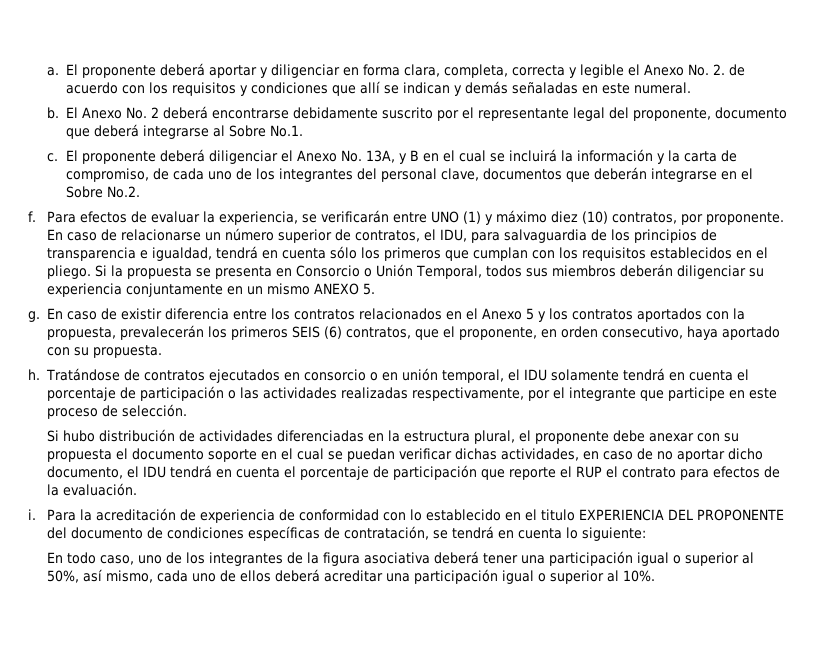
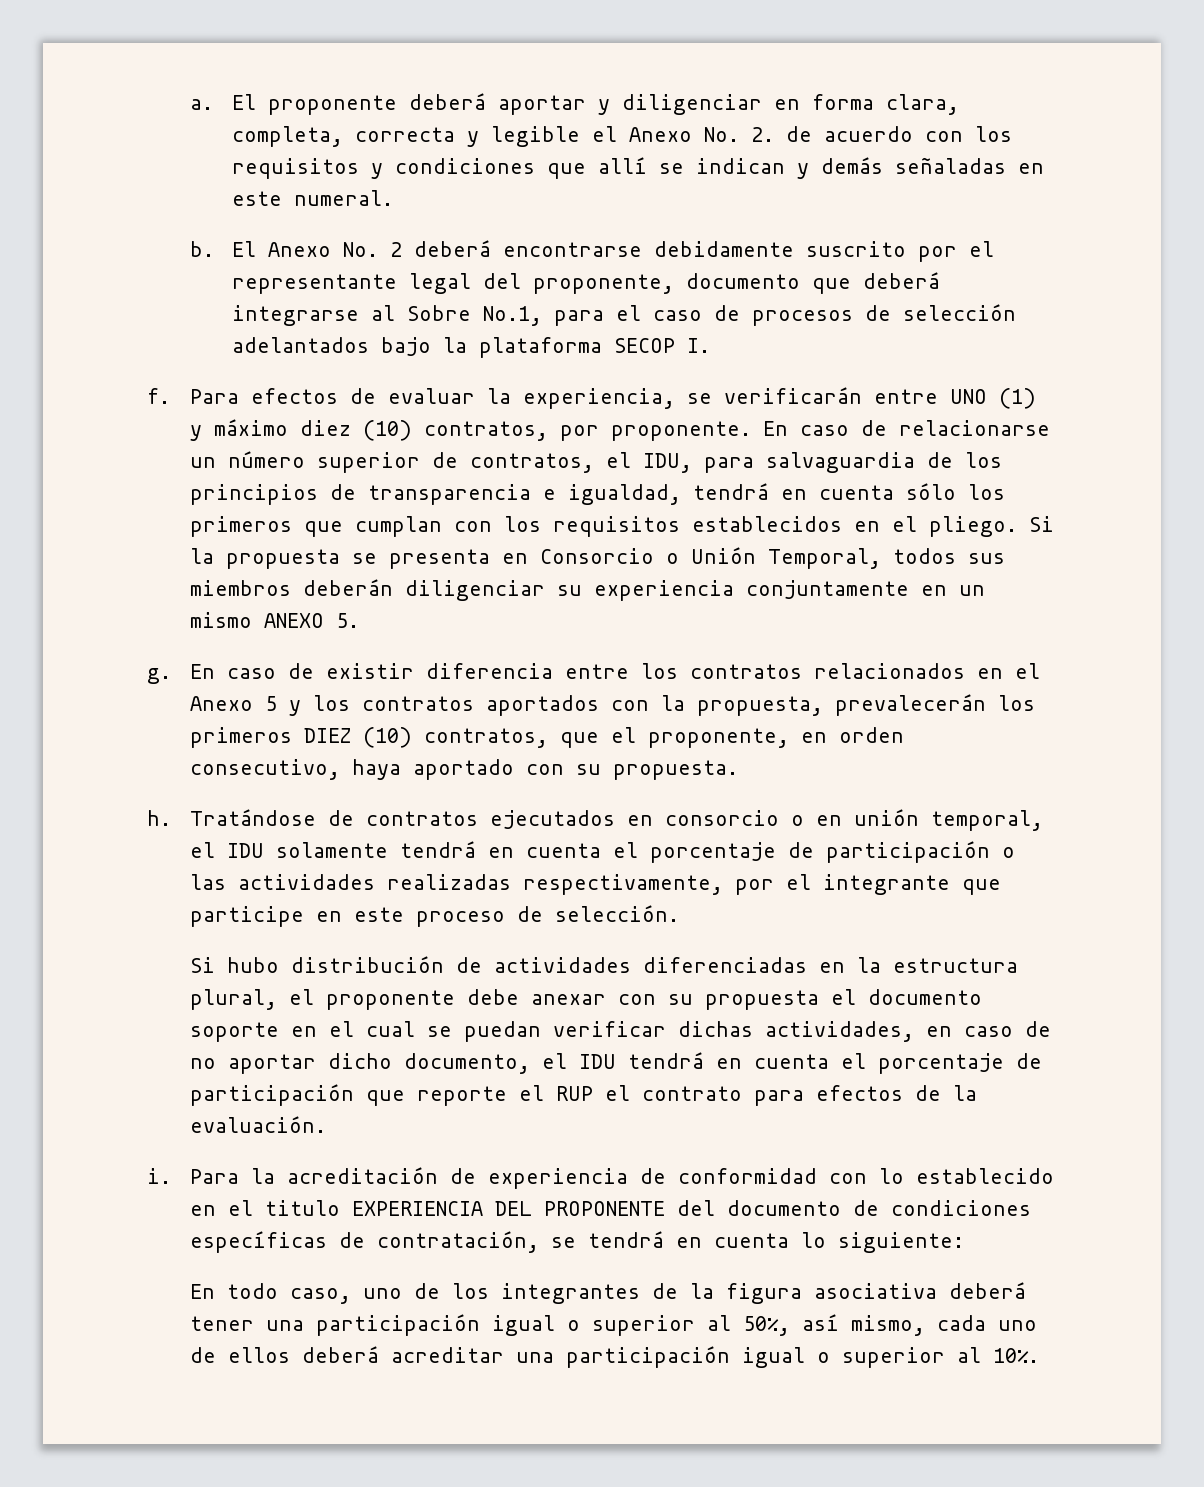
- El Anexo No. 2 deberá encontrarse debidamente suscrito por el representante legal del proponente, documento que deberá integrarse al Sobre No.1.
- c. El proponente deberá diligenciar el Anexo No. 13A, y B en el cual se incluirá la información y la carta de compromiso, de cada uno de los integrantes del personal clave, documentos que deberán integrarse en el Sobre No.2.
+ El Anexo No. 2 deberá encontrarse debidamente suscrito por el representante legal del proponente, documento que deberá integrarse al Sobre No.1, para el caso de procesos de selección adelantados bajo la plataforma SECOP I.
- En caso de existir diferencia entre los contratos relacionados en el Anexo 5 y los contratos aportados con la propuesta, prevalecerán los primeros SEIS (6) contratos, que el proponente, en orden consecutivo, haya aportado con su propuesta.
+ En caso de existir diferencia entre los contratos relacionados en el Anexo 5 y los contratos aportados con la propuesta, prevalecerán los primeros DIEZ (10) contratos, que el proponente, en orden consecutivo, haya aportado con su propuesta.

